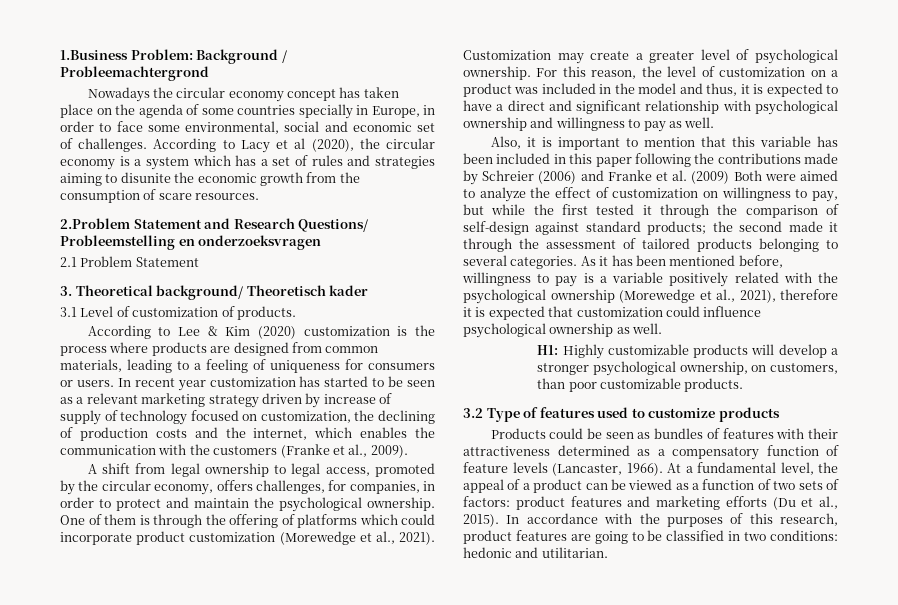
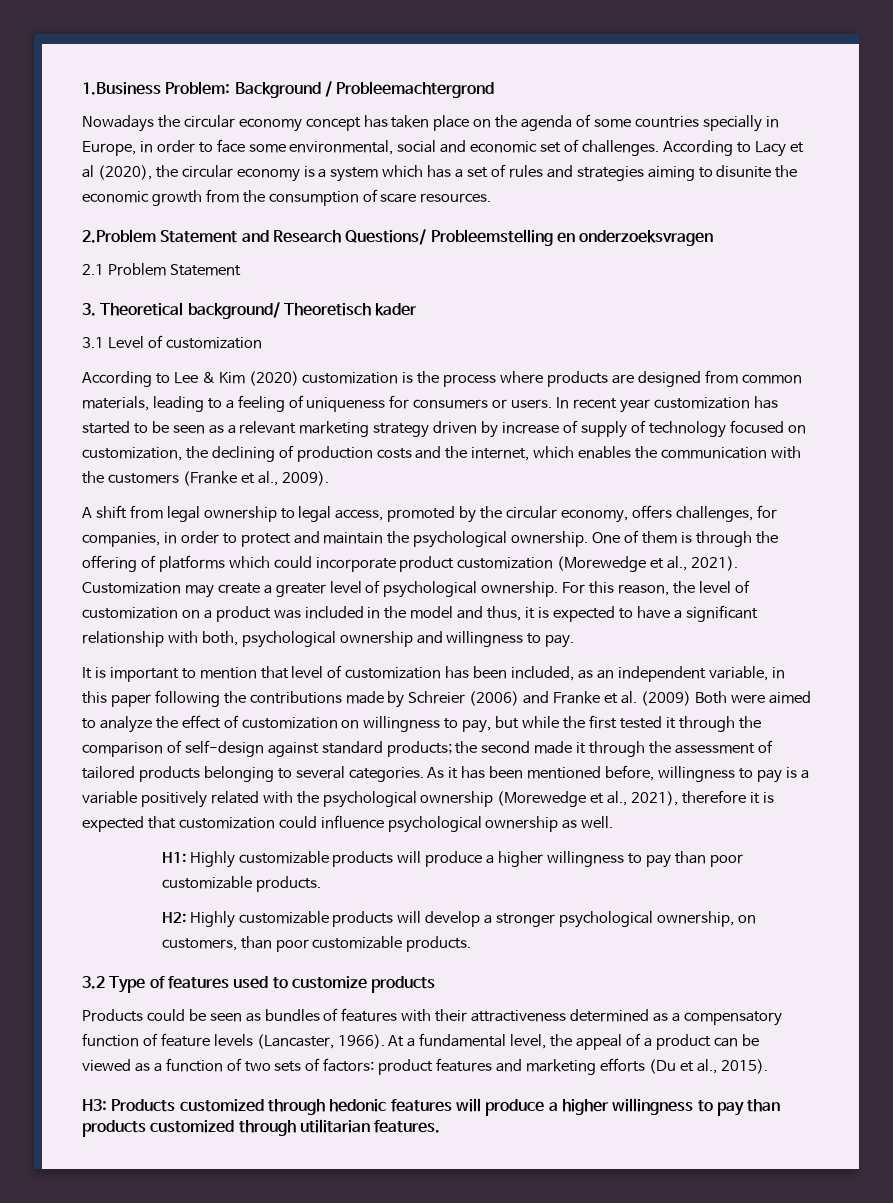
- 3.1 Level of customization of products.
+ 3.1 Level of customization
- For this reason, the level of customization on a product was included in the model and thus, it is expected to have a direct and significant relationship with psychological ownership and willingness to pay as well.
- Also, it is important to mention that this variable has been included in this paper following the contributions made by Schreier (2006) and Franke et al. (2009) Both were aimed to analyze the effect of customization on willingness to pay, but while the first tested it through the comparison of self-design against standard products;
+ For this reason, the level of customization on a product was included in the model and thus, it is expected to have a significant relationship with both, psychological ownership and willingness to pay.
+ It is important to mention that level of customization has been included, as an independent variable, in this paper following the contributions made by Schreier (2006) and Franke et al. (2009) Both were aimed to analyze the effect of customization on willingness to pay, but while the first tested it through the comparison of self-design against standard products;
- H1: Highly customizable products will develop a stronger psychological ownership, on customers, than poor customizable products.
+ H1: Highly customizable products will produce a higher willingness to pay than poor customizable products.
+ H2: Highly customizable products will develop a stronger psychological ownership, on customers, than poor customizable products.
- At a fundamental level, the appeal of a product can be viewed as a function of two sets of factors: product features and marketing efforts (Du et al., 2015). In accordance with the purposes of this research, product features are going to be classified in two conditions: hedonic and utilitarian.
+ At a fundamental level, the appeal of a product can be viewed as a function of two sets of factors: product features and marketing efforts (Du et al., 2015).
+ H3: Products customized through hedonic features will produce a higher willingness to pay than products customized through utilitarian features.

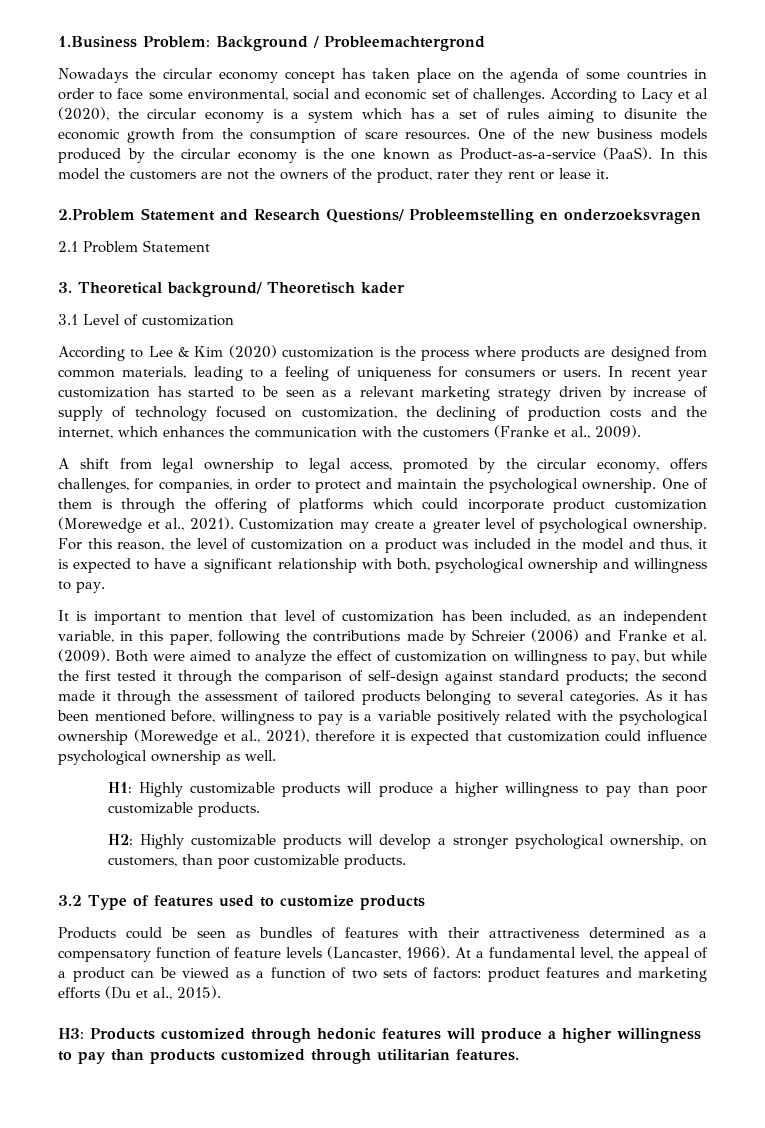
- Nowadays the circular economy concept has taken place on the agenda of some countries specially in Europe, in order to face some environmental, social and economic set of challenges.
+ Nowadays the circular economy concept has taken place on the agenda of some countries in order to face some environmental, social and economic set of challenges.
- According to Lacy et al (2020), the circular economy is a system which has a set of rules and strategies aiming to disunite the economic growth from the consumption of scare resources.
+ According to Lacy et al (2020), the circular economy is a system which has a set of rules aiming to disunite the economic growth from the consumption of scare resources. One of the new business models produced by the circular economy is the one known as Product-as-a-service (PaaS). In this model the customers are not the owners of the product, rater they rent or lease it.
- In recent year customization has started to be seen as a relevant marketing strategy driven by increase of supply of technology focused on customization, the declining of production costs and the internet, which enables the communication with the customers (Franke et al., 2009).
+ In recent year customization has started to be seen as a relevant marketing strategy driven by increase of supply of technology focused on customization, the declining of production costs and the internet, which enhances the communication with the customers (Franke et al., 2009).
- It is important to mention that level of customization has been included, as an independent variable, in this paper following the contributions made by Schreier (2006) and Franke et al. (2009) Both were aimed to analyze the effect of customization on willingness to pay, but while the first tested it through the comparison of self-design against standard products;
+ It is important to mention that level of customization has been included, as an independent variable, in this paper, following the contributions made by Schreier (2006) and Franke et al. (2009). Both were aimed to analyze the effect of customization on willingness to pay, but while the first tested it through the comparison of self-design against standard products;

